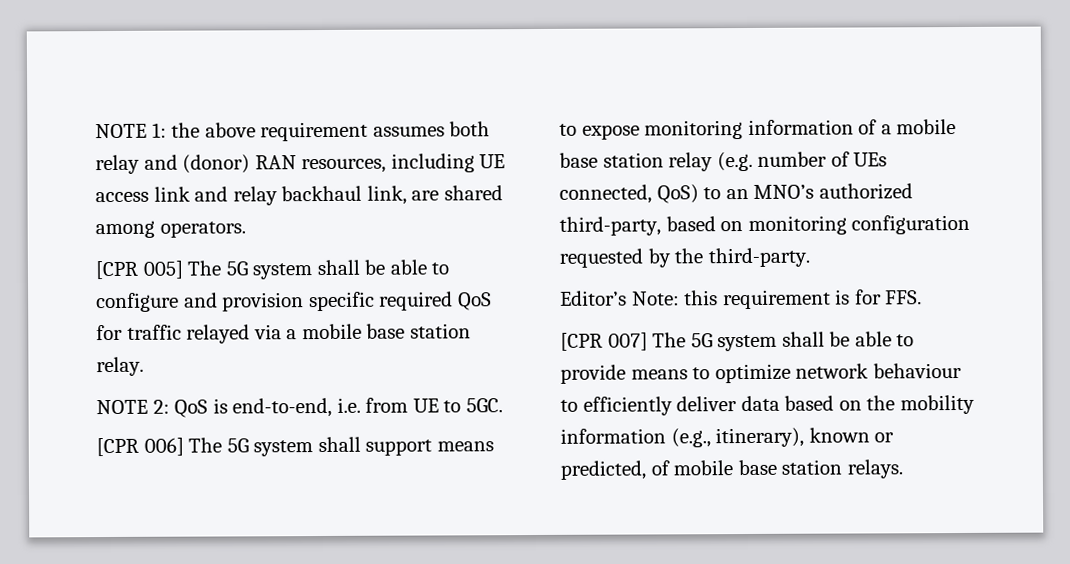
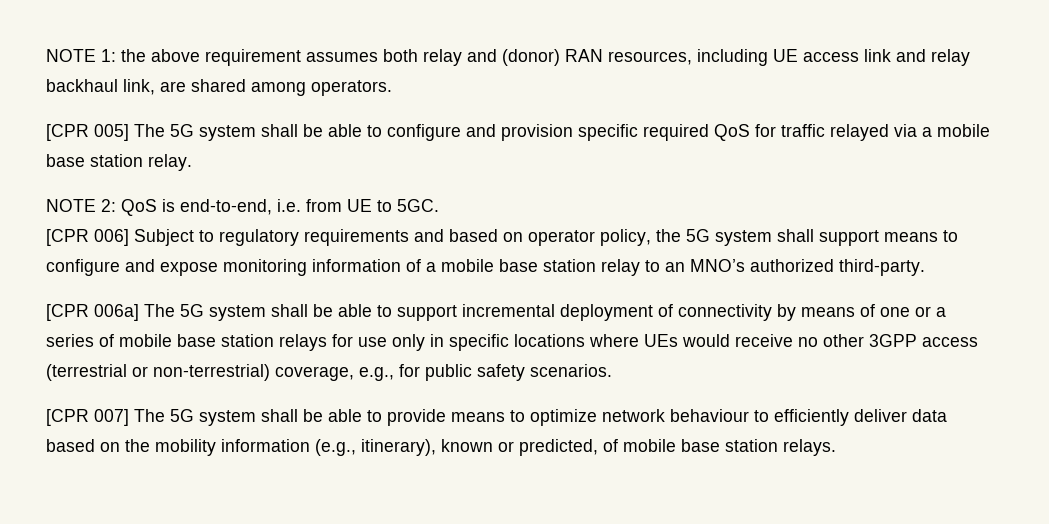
- [CPR 006] The 5G system shall support means to expose monitoring information of a mobile base station relay (e.g. number of UEs connected, QoS) to an MNO’s authorized third-party, based on monitoring configuration requested by the third-party.
- Editor’s Note: this requirement is for FFS.
+ [CPR 006] Subject to regulatory requirements and based on operator policy, the 5G system shall support means to configure and expose monitoring information of a mobile base station relay to an MNO’s authorized third-party.
+ [CPR 006a] The 5G system shall be able to support incremental deployment of connectivity by means of one or a series of mobile base station relays for use only in specific locations where UEs would receive no other 3GPP access (terrestrial or non-terrestrial) coverage, e.g., for public safety scenarios.

